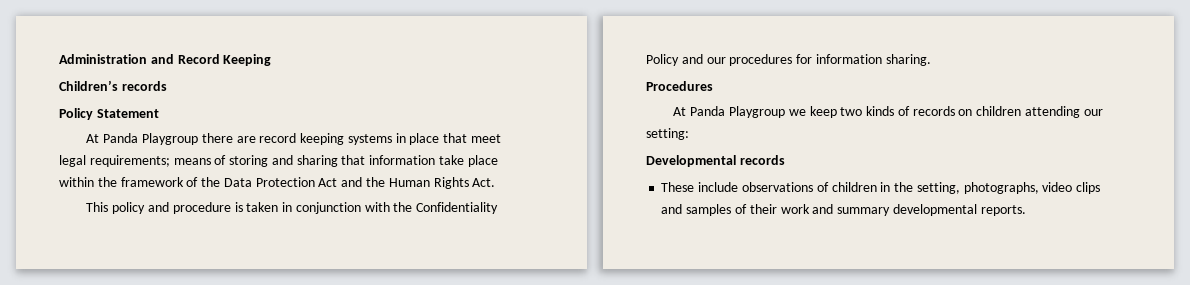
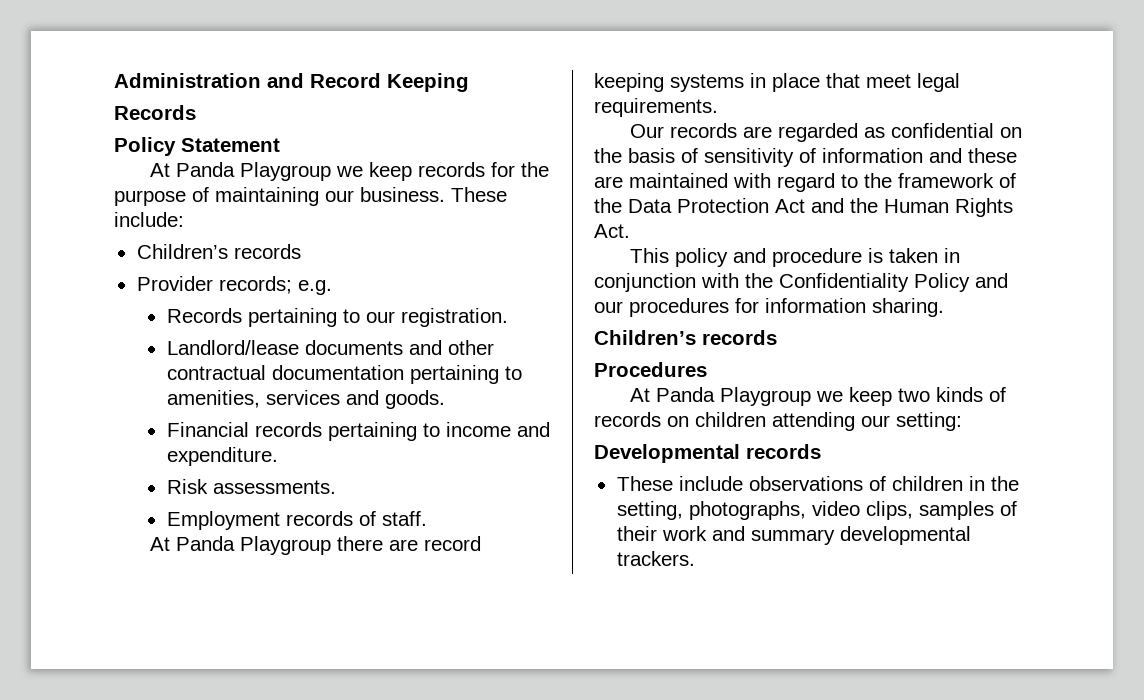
  Administration and Record Keeping
+ Records
+ Policy Statement
+ At Panda Playgroup we keep records for the purpose of maintaining our business. These include:
  Children’s records
- Policy Statement
+ Provider records; e.g.
+ Records pertaining to our registration.
+ Landlord/lease documents and other contractual documentation pertaining to amenities, services and goods.
+ Financial records pertaining to income and expenditure.
+ Risk assessments.
+ Employment records of staff.
- At Panda Playgroup there are record keeping systems in place that meet legal requirements; means of storing and sharing that information take place within the framework of the Data Protection Act and the Human Rights Act.
+ At Panda Playgroup there are record keeping systems in place that meet legal requirements.
+ Our records are regarded as confidential on the basis of sensitivity of information and these are maintained with regard to the framework of the Data Protection Act and the Human Rights Act.
  This policy and procedure is taken in conjunction with the Confidentiality Policy and our procedures for information sharing.
+ Children’s records
- These include observations of children in the setting, photographs, video clips and samples of their work and summary developmental reports.
+ These include observations of children in the setting, photographs, video clips, samples of their work and summary developmental trackers.

